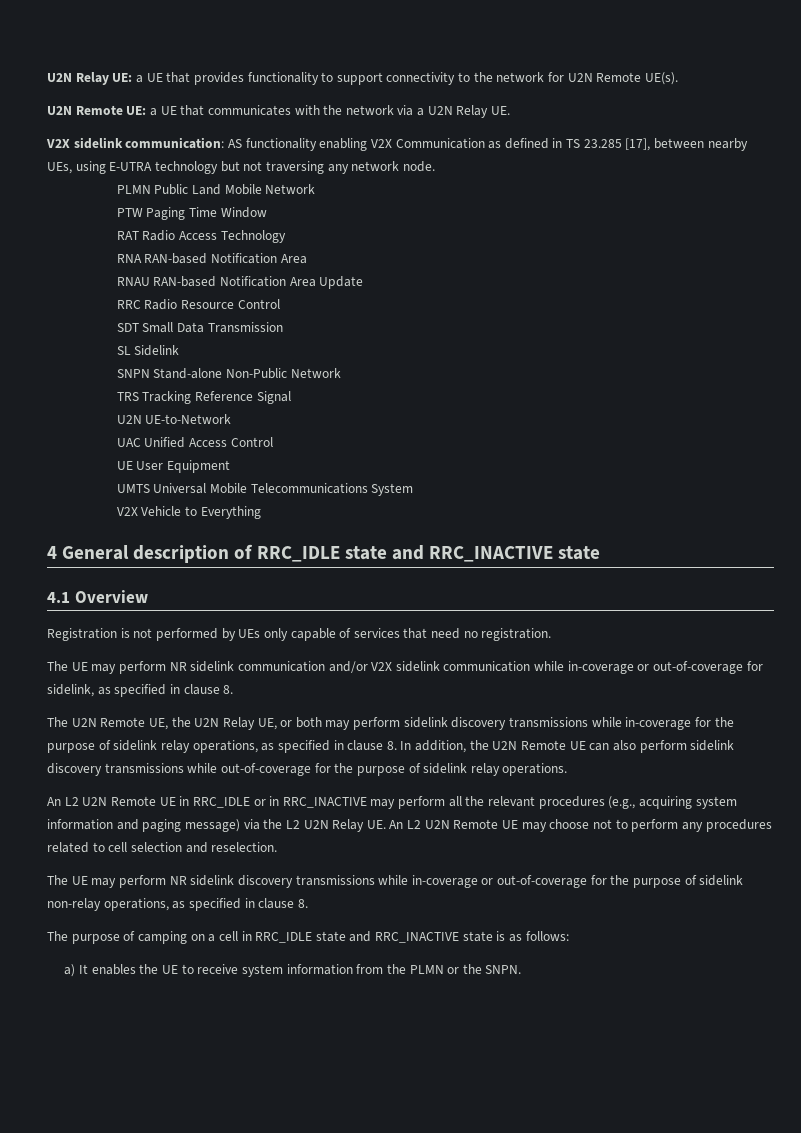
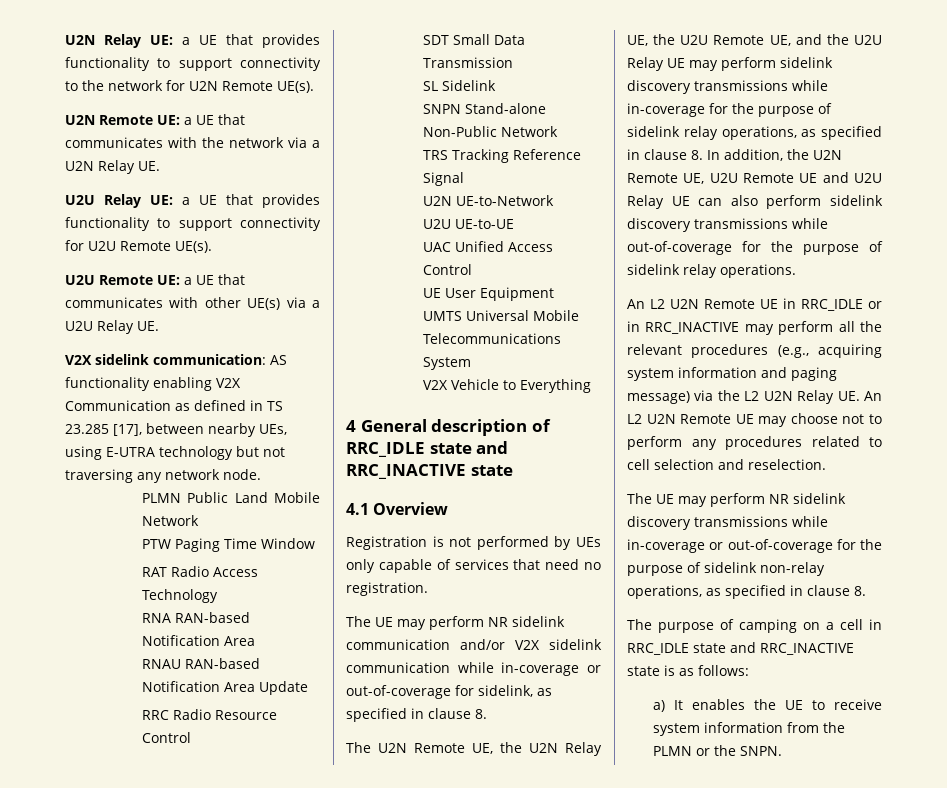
+ U2U Relay UE: a UE that provides functionality to support connectivity for U2U Remote UE(s).
+ U2U Remote UE: a UE that communicates with other UE(s) via a U2U Relay UE.
+ U2U UE-to-UE
- The U2N Remote UE, the U2N Relay UE, or both may perform sidelink discovery transmissions while in-coverage for the purpose of sidelink relay operations, as specified in clause 8. In addition, the U2N Remote UE can also perform sidelink discovery transmissions while out-of-coverage for the purpose of sidelink relay operations.
+ The U2N Remote UE, the U2N Relay UE, the U2U Remote UE, and the U2U Relay UE may perform sidelink discovery transmissions while in-coverage for the purpose of sidelink relay operations, as specified in clause 8. In addition, the U2N Remote UE, U2U Remote UE and U2U Relay UE can also perform sidelink discovery transmissions while out-of-coverage for the purpose of sidelink relay operations.

